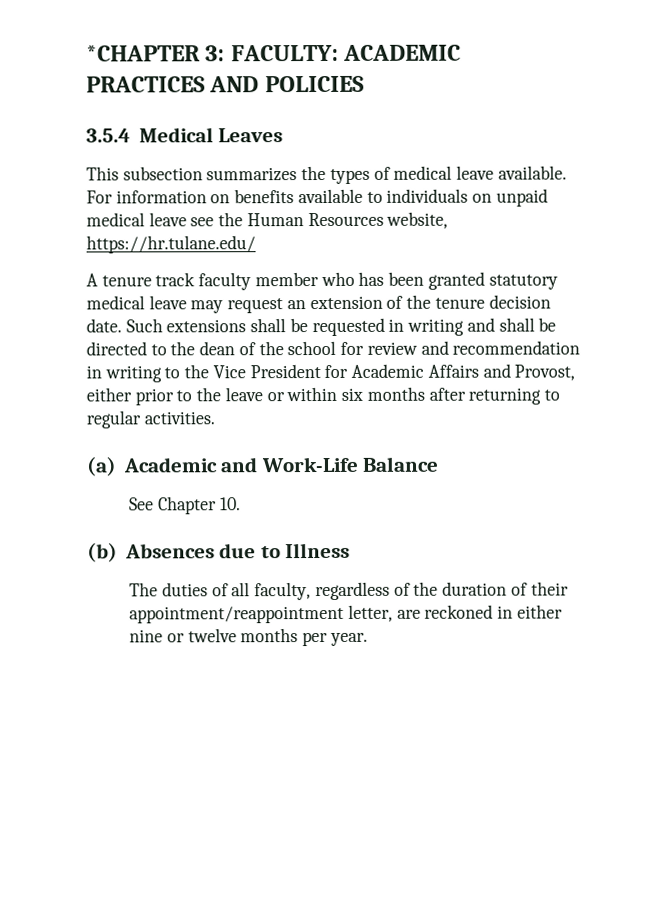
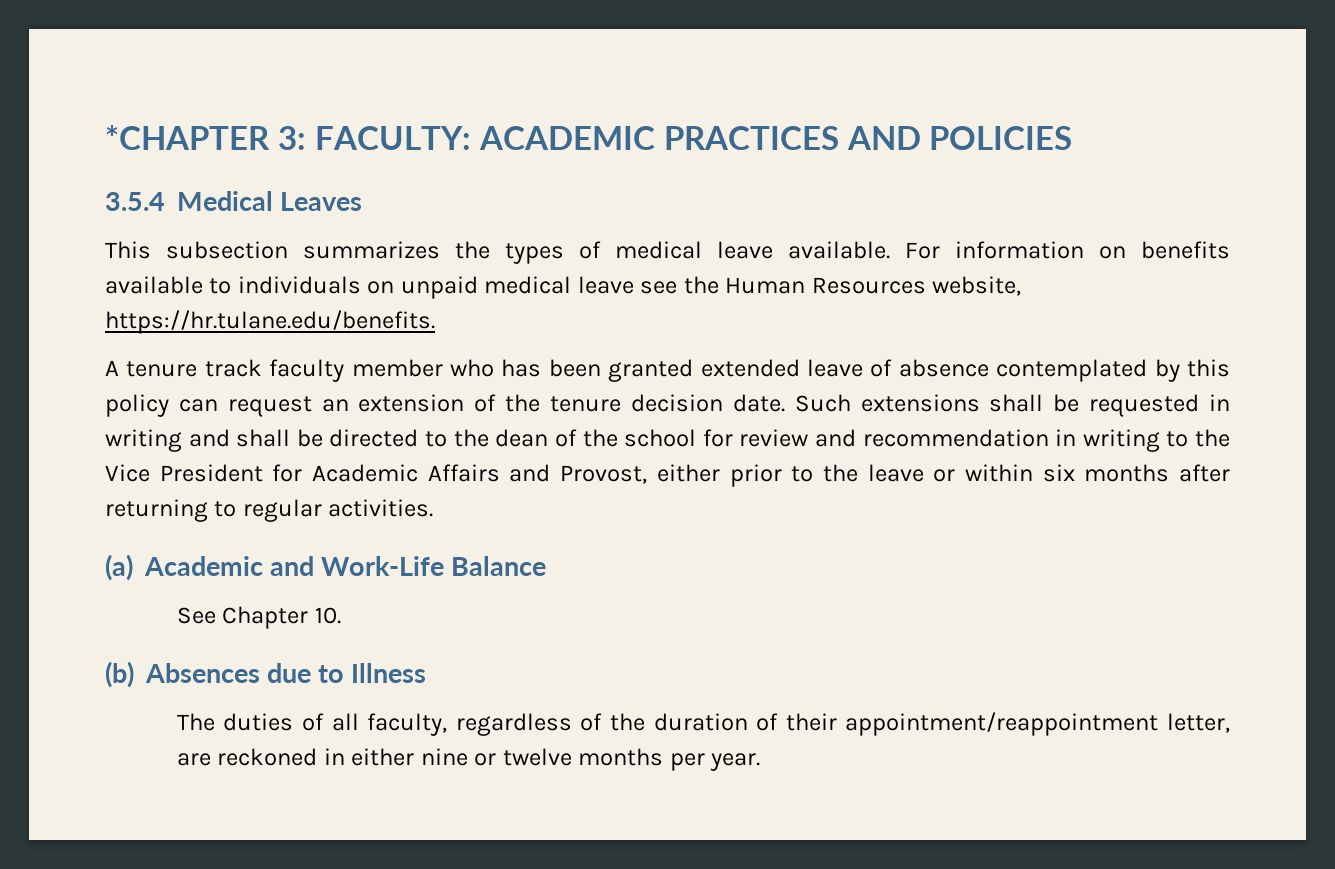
- For information on benefits available to individuals on unpaid medical leave see the Human Resources website, https://hr.tulane.edu/
+ For information on benefits available to individuals on unpaid medical leave see the Human Resources website, https://hr.tulane.edu/benefits.
- A tenure track faculty member who has been granted statutory medical leave may request an extension of the tenure decision date.
+ A tenure track faculty member who has been granted extended leave of absence contemplated by this policy can request an extension of the tenure decision date.

